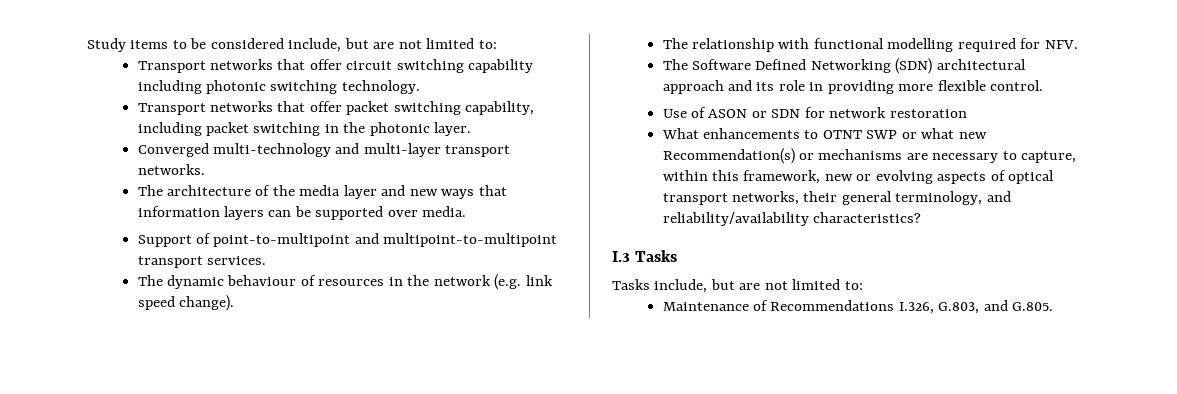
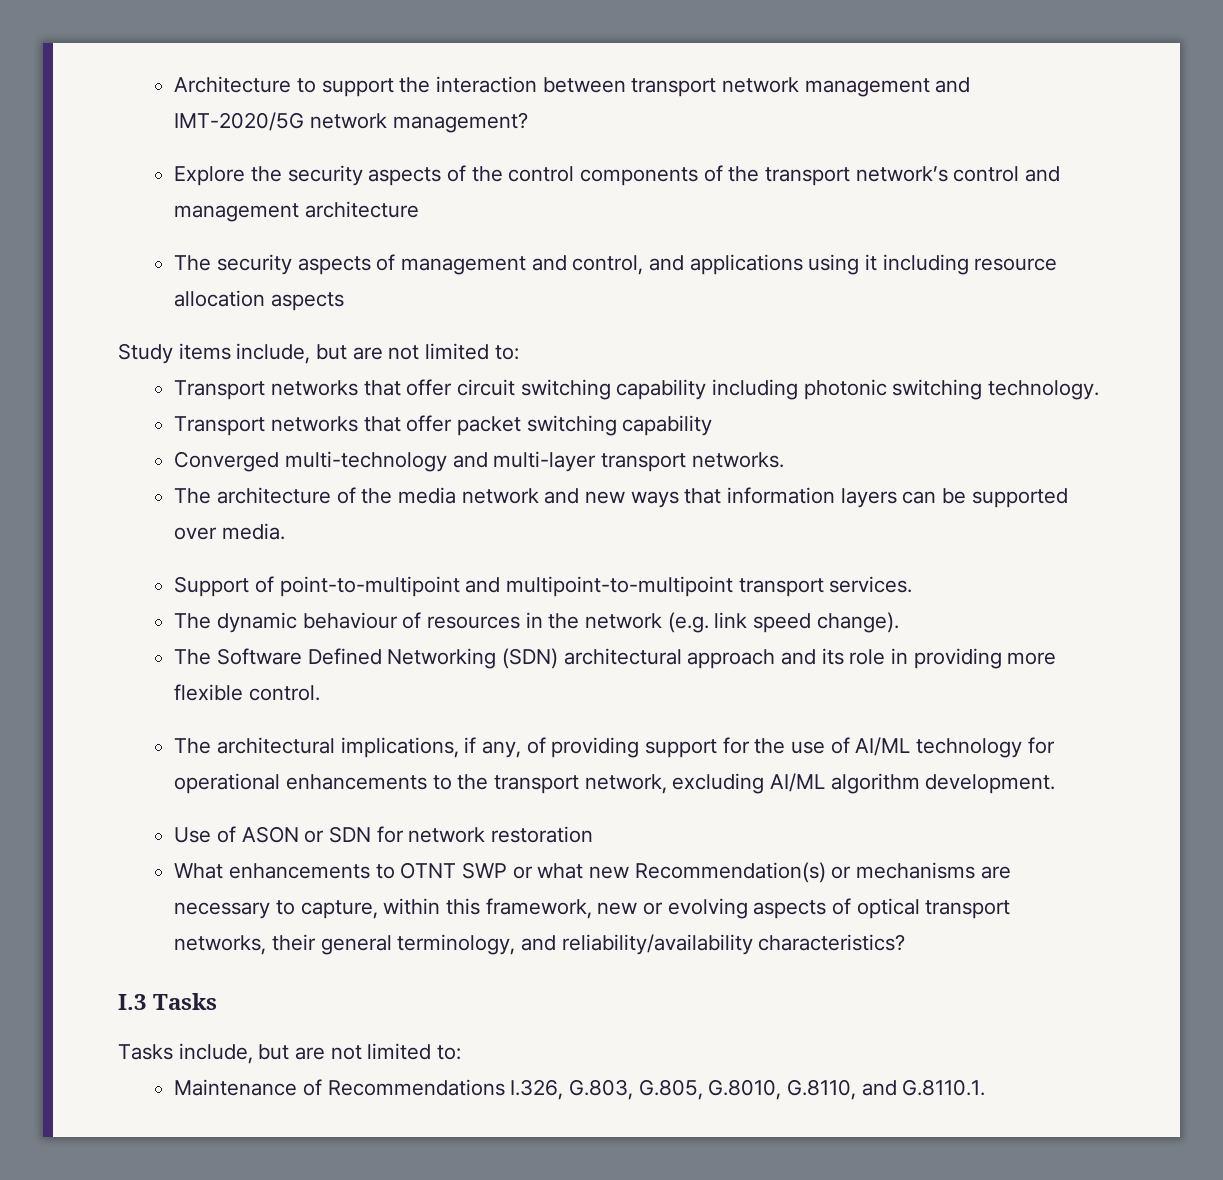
- Study items to be considered include, but are not limited to:
+ Architecture to support the interaction between transport network management and IMT-2020/5G network management?
+ Explore the security aspects of the control components of the transport network’s control and management architecture
+ The security aspects of management and control, and applications using it including resource allocation aspects
+ Study items include, but are not limited to:
- Transport networks that offer packet switching capability, including packet switching in the photonic layer.
+ Transport networks that offer packet switching capability
- The architecture of the media layer and new ways that information layers can be supported over media.
+ The architecture of the media network and new ways that information layers can be supported over media.
- The relationship with functional modelling required for NFV.
+ The architectural implications, if any, of providing support for the use of AI/ML technology for operational enhancements to the transport network, excluding AI/ML algorithm development.
- Maintenance of Recommendations I.326, G.803, and G.805.
+ Maintenance of Recommendations I.326, G.803, G.805, G.8010, G.8110, and G.8110.1.

